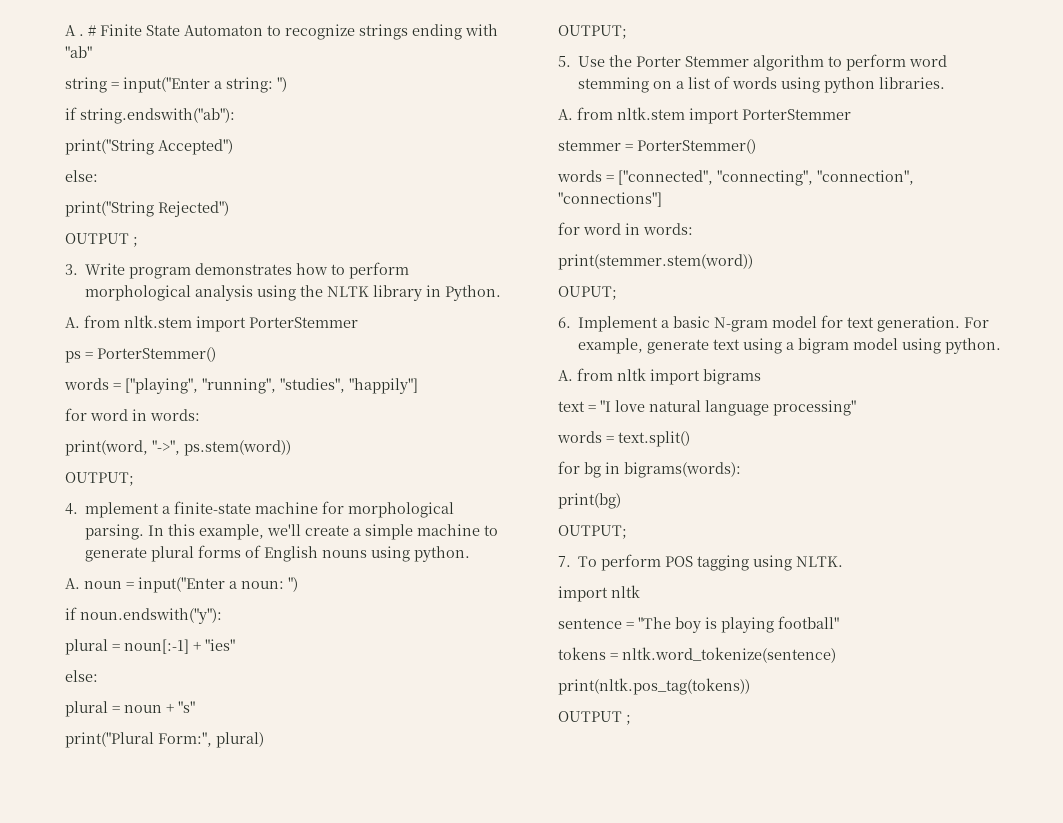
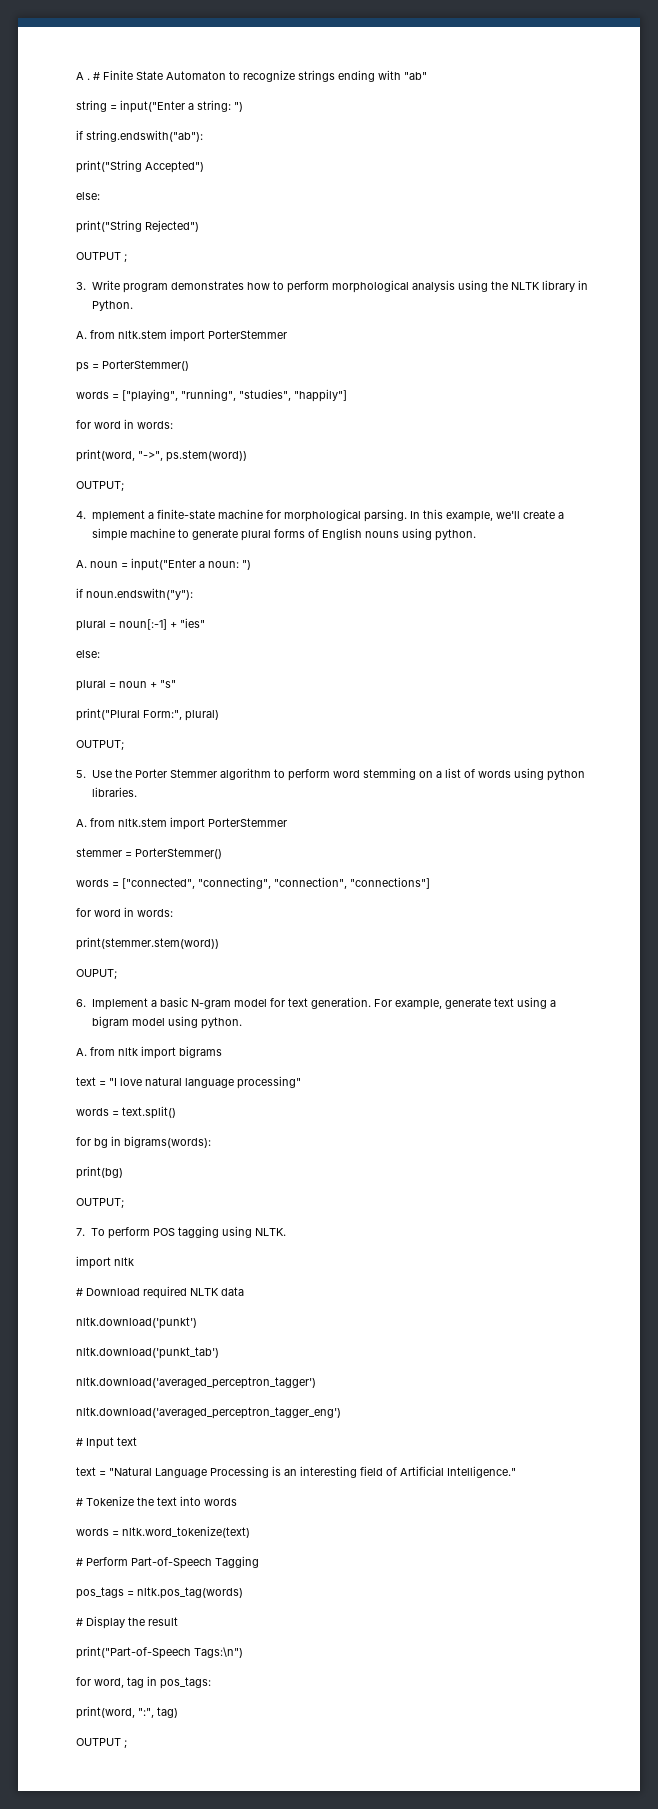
- sentence = "The boy is playing football"
- tokens = nltk.word_tokenize(sentence)
- print(nltk.pos_tag(tokens))
+ # Download required NLTK data
+ nltk.download('punkt')
+ nltk.download('punkt_tab')
+ nltk.download('averaged_perceptron_tagger')
+ nltk.download('averaged_perceptron_tagger_eng')
+ # Input text
+ text = "Natural Language Processing is an interesting field of Artificial Intelligence."
+ # Tokenize the text into words
+ words = nltk.word_tokenize(text)
+ # Perform Part-of-Speech Tagging
+ pos_tags = nltk.pos_tag(words)
+ # Display the result
+ print("Part-of-Speech Tags:\n")
+ for word, tag in pos_tags:
+ print(word, ":", tag)

